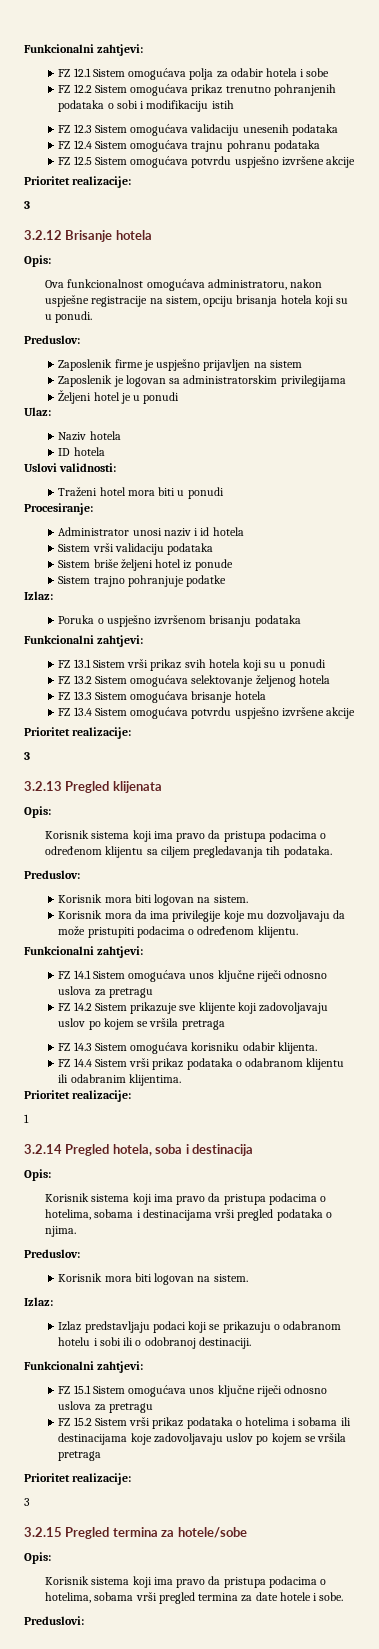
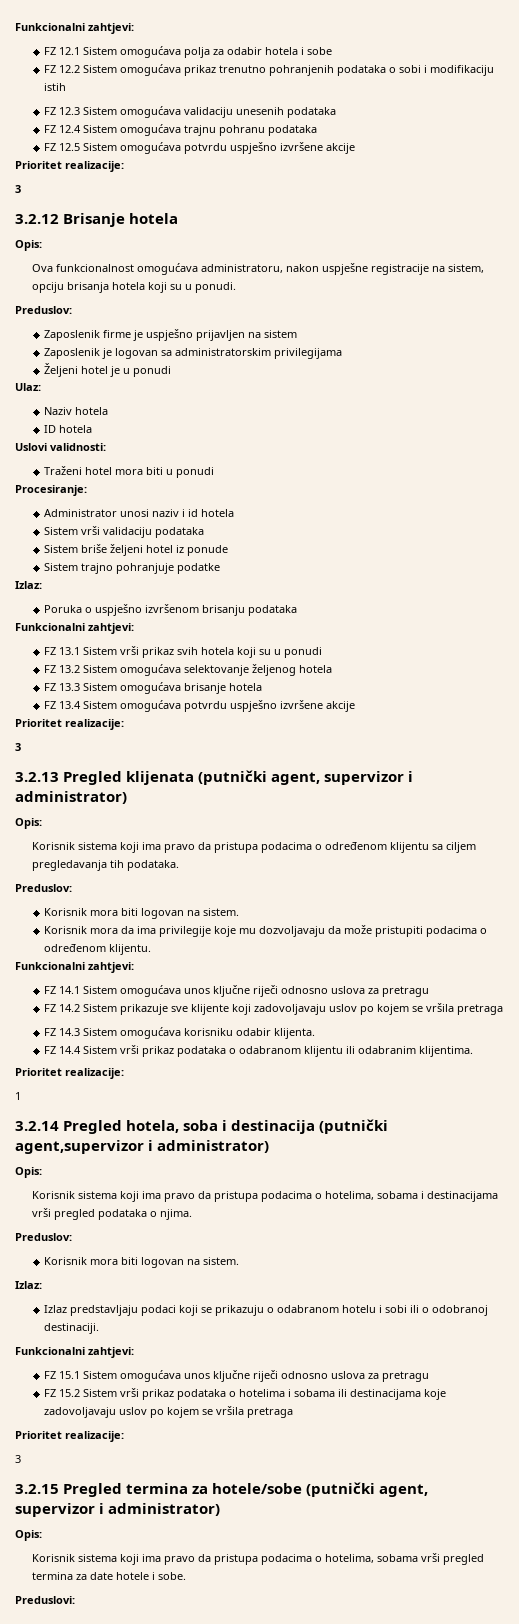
- 3.2.13 Pregled klijenata
+ 3.2.13 Pregled klijenata (putnički agent, supervizor i administrator)
- 3.2.14 Pregled hotela, soba i destinacija
+ 3.2.14 Pregled hotela, soba i destinacija (putnički agent,supervizor i administrator)
- 3.2.15 Pregled termina za hotele/sobe
+ 3.2.15 Pregled termina za hotele/sobe (putnički agent, supervizor i administrator)

